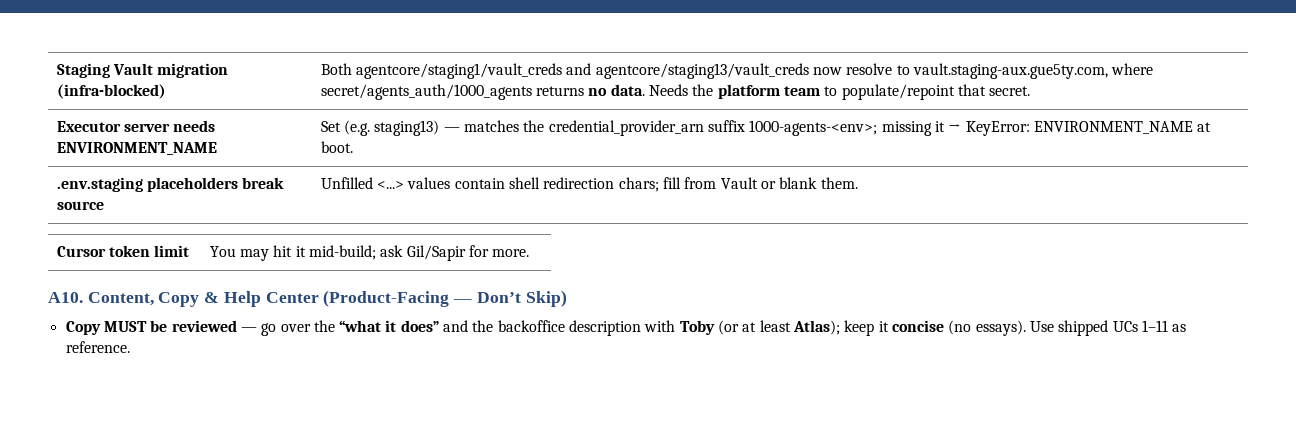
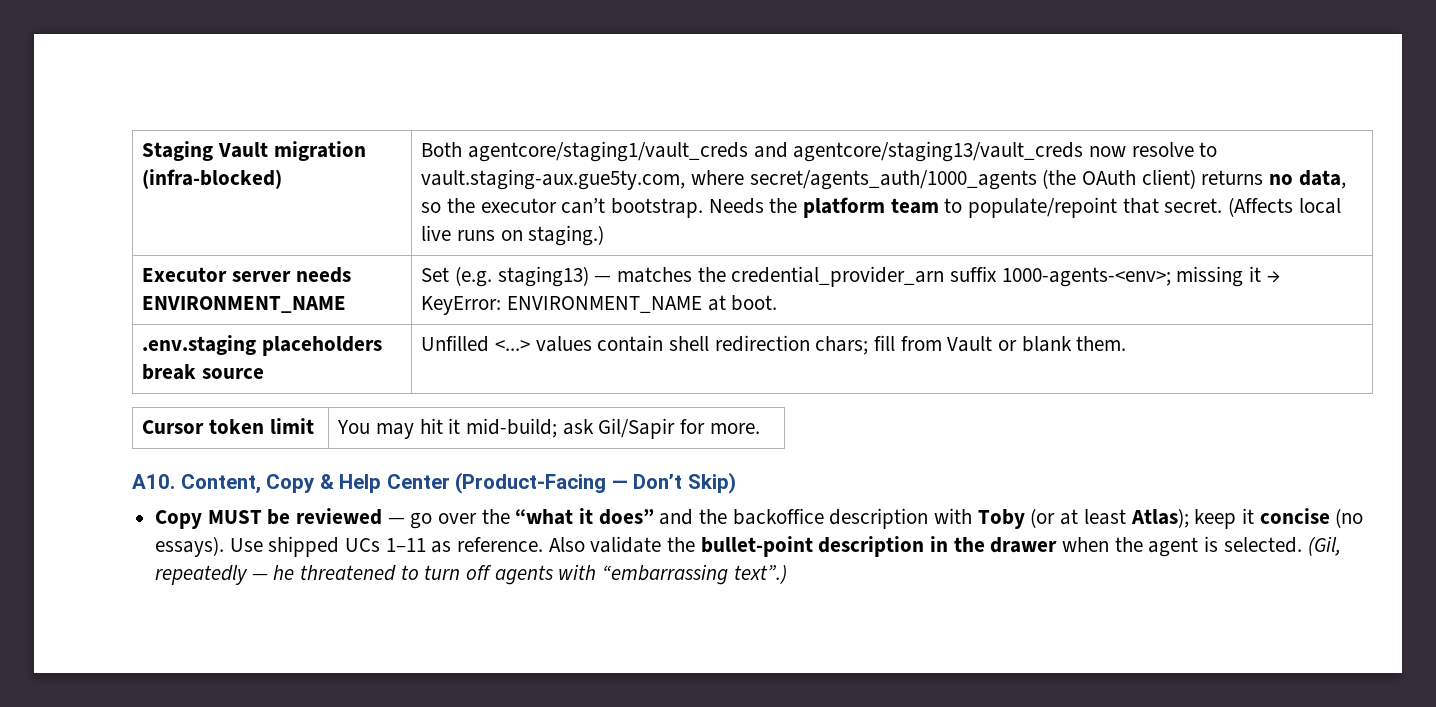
- Staging Vault migration (infra-blocked) | Both agentcore/staging1/vault_creds and agentcore/staging13/vault_creds now resolve to vault.staging-aux.gue5ty.com, where secret/agents_auth/1000_agents returns no data. Needs the platform team to populate/repoint that secret.
+ Staging Vault migration (infra-blocked) | Both agentcore/staging1/vault_creds and agentcore/staging13/vault_creds now resolve to vault.staging-aux.gue5ty.com, where secret/agents_auth/1000_agents (the OAuth client) returns no data, so the executor can’t bootstrap. Needs the platform team to populate/repoint that secret. (Affects local live runs on staging.)
+ Also validate the bullet-point description in the drawer when the agent is selected. (Gil, repeatedly — he threatened to turn off agents with “embarrassing text”.)

